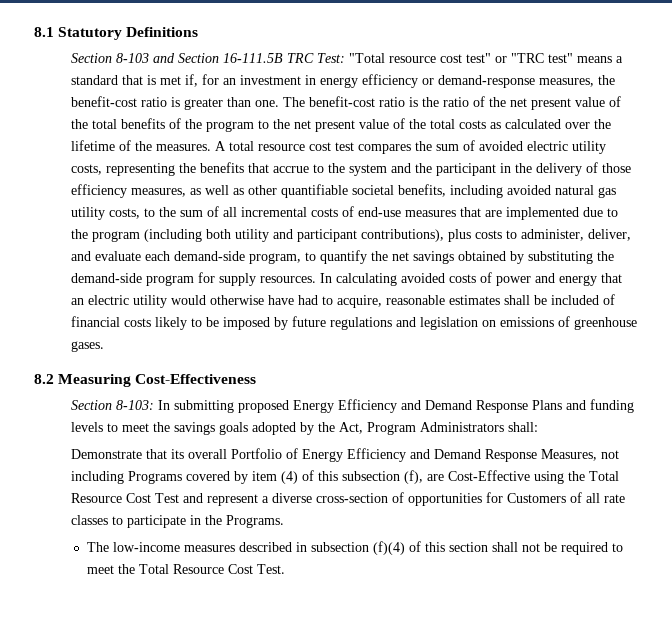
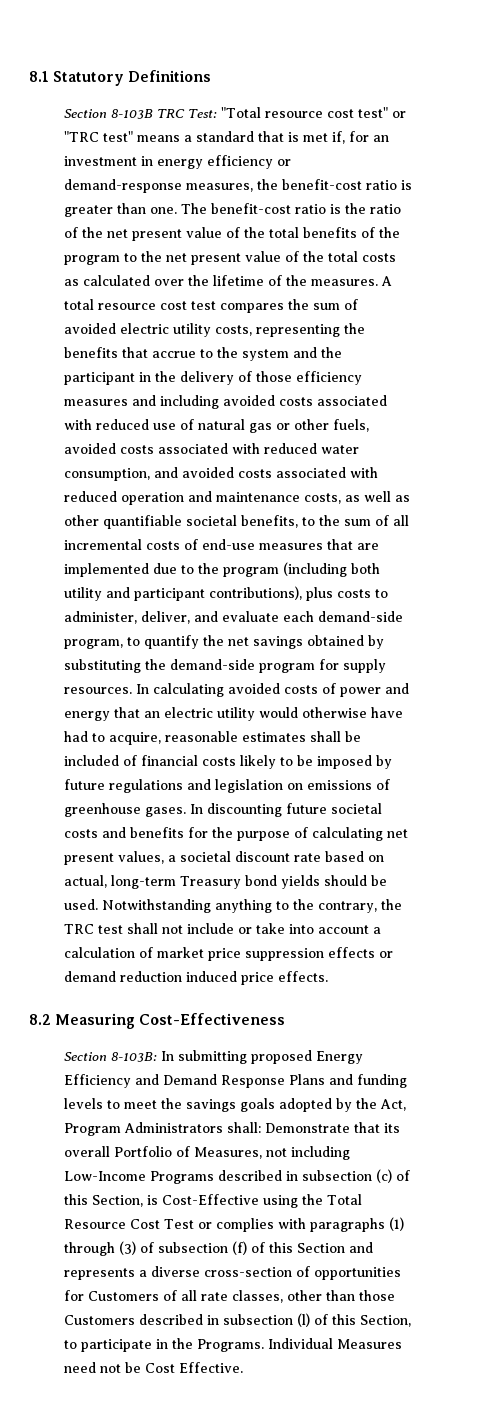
- Section 8-103 and Section 16-111.5B TRC Test: "Total resource cost test" or "TRC test" means a standard that is met if, for an investment in energy efficiency or demand-response measures, the benefit-cost ratio is greater than one.
+ Section 8-103B TRC Test: "Total resource cost test" or "TRC test" means a standard that is met if, for an investment in energy efficiency or demand-response measures, the benefit-cost ratio is greater than one.
- A total resource cost test compares the sum of avoided electric utility costs, representing the benefits that accrue to the system and the participant in the delivery of those efficiency measures, as well as other quantifiable societal benefits, including avoided natural gas utility costs, to the sum of all incremental costs of end-use measures that are implemented due to the program (including both utility and participant contributions), plus costs to administer, deliver, and evaluate each demand-side program, to quantify the net savings obtained by substituting the demand-side program for supply resources.
+ A total resource cost test compares the sum of avoided electric utility costs, representing the benefits that accrue to the system and the participant in the delivery of those efficiency measures and including avoided costs associated with reduced use of natural gas or other fuels, avoided costs associated with reduced water consumption, and avoided costs associated with reduced operation and maintenance costs, as well as other quantifiable societal benefits, to the sum of all incremental costs of end-use measures that are implemented due to the program (including both utility and participant contributions), plus costs to administer, deliver, and evaluate each demand-side program, to quantify the net savings obtained by substituting the demand-side program for supply resources.
+ In discounting future societal costs and benefits for the purpose of calculating net present values, a societal discount rate based on actual, long-term Treasury bond yields should be used. Notwithstanding anything to the contrary, the TRC test shall not include or take into account a calculation of market price suppression effects or demand reduction induced price effects.
- Section 8-103: In submitting proposed Energy Efficiency and Demand Response Plans and funding levels to meet the savings goals adopted by the Act, Program Administrators shall:
- Demonstrate that its overall Portfolio of Energy Efficiency and Demand Response Measures, not including Programs covered by item (4) of this subsection (f), are Cost-Effective using the Total Resource Cost Test and represent a diverse cross-section of opportunities for Customers of all rate classes to participate in the Programs.
- The low-income measures described in subsection (f)(4) of this section shall not be required to meet the Total Resource Cost Test.
+ Section 8-103B: In submitting proposed Energy Efficiency and Demand Response Plans and funding levels to meet the savings goals adopted by the Act, Program Administrators shall: Demonstrate that its overall Portfolio of Measures, not including Low-Income Programs described in subsection (c) of this Section, is Cost-Effective using the Total Resource Cost Test or complies with paragraphs (1) through (3) of subsection (f) of this Section and represents a diverse cross-section of opportunities for Customers of all rate classes, other than those Customers described in subsection (l) of this Section, to participate in the Programs. Individual Measures need not be Cost Effective.

